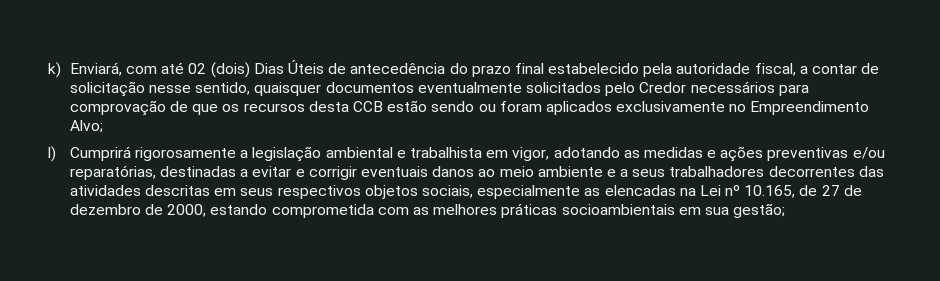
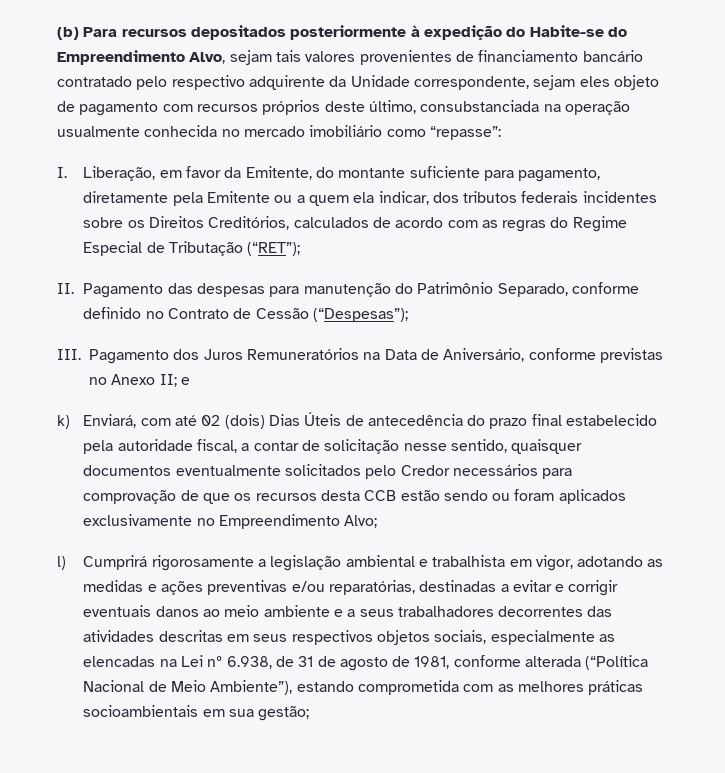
+ (b) Para recursos depositados posteriormente à expedição do Habite-se do Empreendimento Alvo, sejam tais valores provenientes de financiamento bancário contratado pelo respectivo adquirente da Unidade correspondente, sejam eles objeto de pagamento com recursos próprios deste último, consubstanciada na operação usualmente conhecida no mercado imobiliário como “repasse”:
+ I. Liberação, em favor da Emitente, do montante suficiente para pagamento, diretamente pela Emitente ou a quem ela indicar, dos tributos federais incidentes sobre os Direitos Creditórios, calculados de acordo com as regras do Regime Especial de Tributação (“RET”);
+ II. Pagamento das despesas para manutenção do Patrimônio Separado, conforme definido no Contrato de Cessão (“Despesas”);
+ III. Pagamento dos Juros Remuneratórios na Data de Aniversário, conforme previstas no Anexo II; e
- l) Cumprirá rigorosamente a legislação ambiental e trabalhista em vigor, adotando as medidas e ações preventivas e/ou reparatórias, destinadas a evitar e corrigir eventuais danos ao meio ambiente e a seus trabalhadores decorrentes das atividades descritas em seus respectivos objetos sociais, especialmente as elencadas na Lei nº 10.165, de 27 de dezembro de 2000, estando comprometida com as melhores práticas socioambientais em sua gestão;
+ l) Cumprirá rigorosamente a legislação ambiental e trabalhista em vigor, adotando as medidas e ações preventivas e/ou reparatórias, destinadas a evitar e corrigir eventuais danos ao meio ambiente e a seus trabalhadores decorrentes das atividades descritas em seus respectivos objetos sociais, especialmente as elencadas na Lei nº 6.938, de 31 de agosto de 1981, conforme alterada (“Política Nacional de Meio Ambiente”), estando comprometida com as melhores práticas socioambientais em sua gestão;

